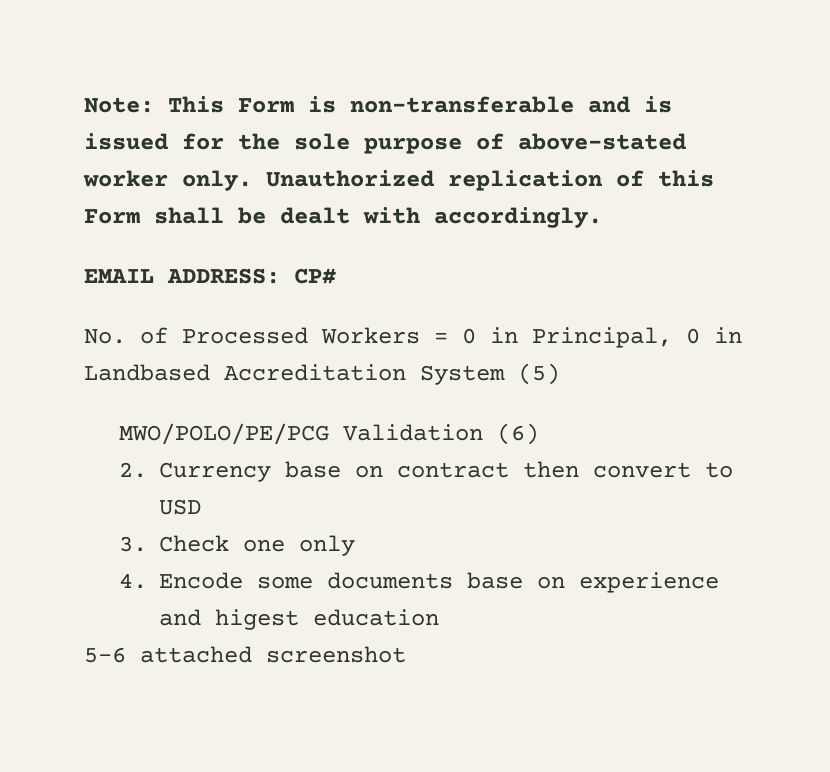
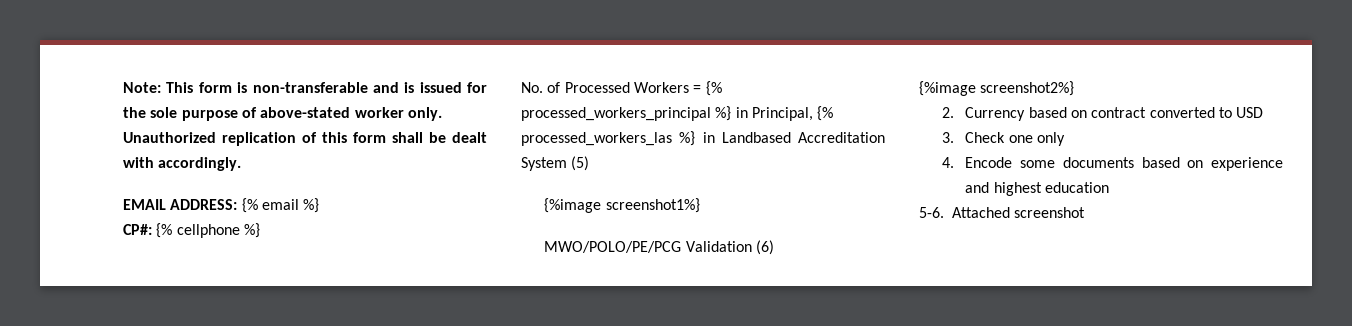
- Note: This Form is non-transferable and is issued for the sole purpose of above-stated worker only.
+ Note: This form is non-transferable and is issued for the sole purpose of above-stated worker only.
- Unauthorized replication of this Form shall be dealt with accordingly.
+ Unauthorized replication of this form shall be dealt with accordingly.
- EMAIL ADDRESS: CP#
+ EMAIL ADDRESS: {% email %}
+ CP#: {% cellphone %}
- No. of Processed Workers = 0 in Principal, 0 in Landbased Accreditation System (5)
+ No. of Processed Workers = {% processed_workers_principal %} in Principal, {% processed_workers_las %} in Landbased Accreditation System (5)
+ {%image screenshot1%}
+ {%image screenshot2%}
- 2. Currency base on contract then convert to USD
+ 2. Currency based on contract converted to USD
- 4. Encode some documents base on experience and higest education
+ 4. Encode some documents based on experience and highest education
- 5-6 attached screenshot
+ 5-6. Attached screenshot

